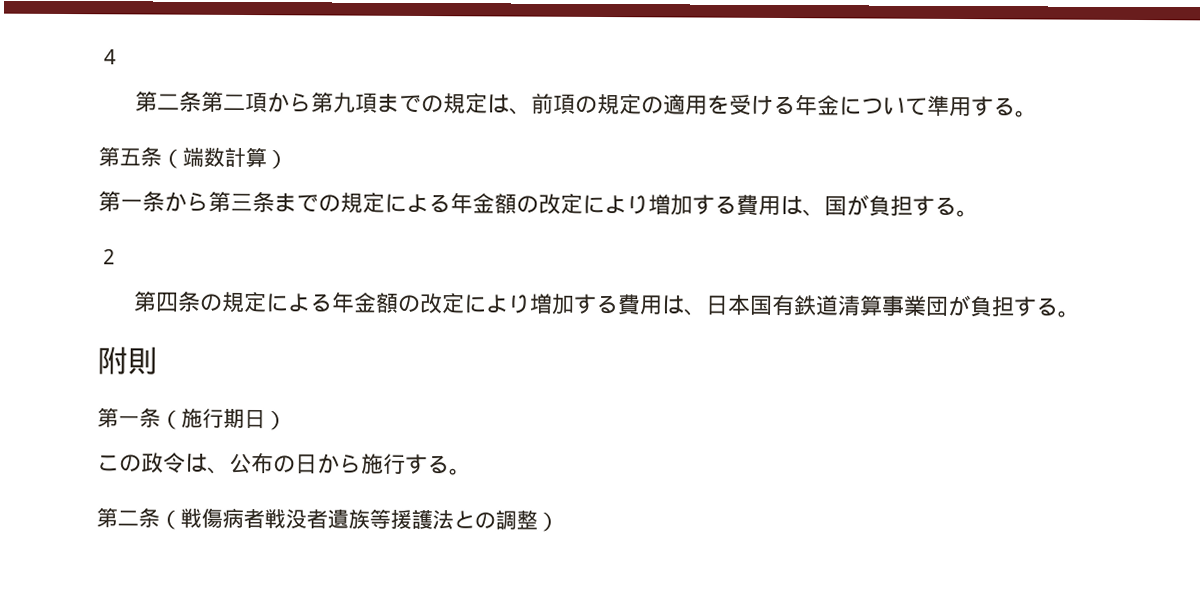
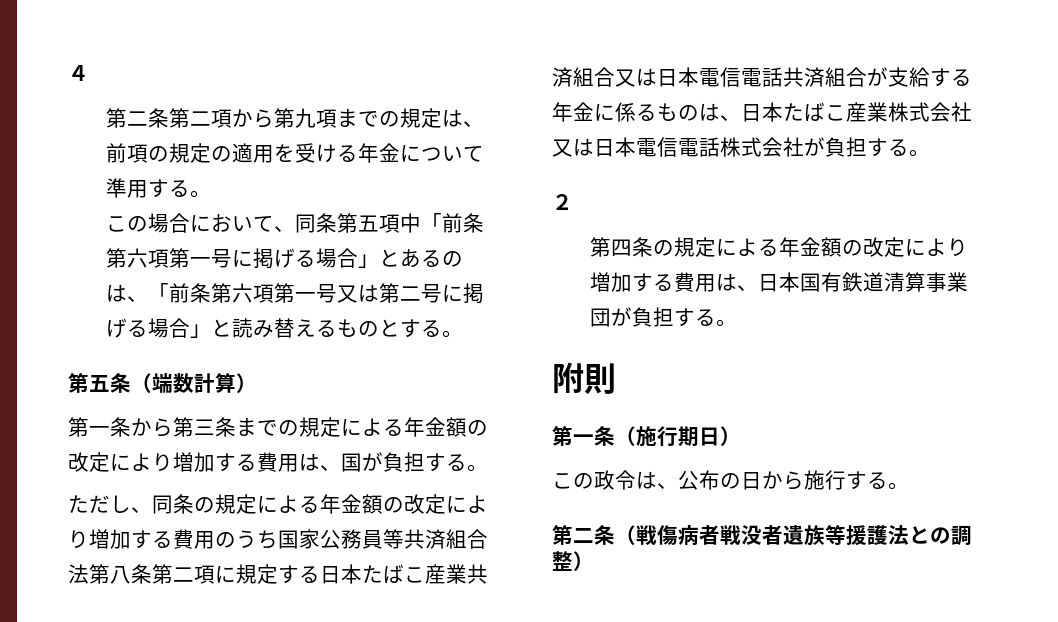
+ この場合において、同条第五項中「前条第六項第一号に掲げる場合」とあるのは、「前条第六項第一号又は第二号に掲げる場合」と読み替えるものとする。
+ ただし、同条の規定による年金額の改定により増加する費用のうち国家公務員等共済組合法第八条第二項に規定する日本たばこ産業共済組合又は日本電信電話共済組合が支給する年金に係るものは、日本たばこ産業株式会社又は日本電信電話株式会社が負担する。

